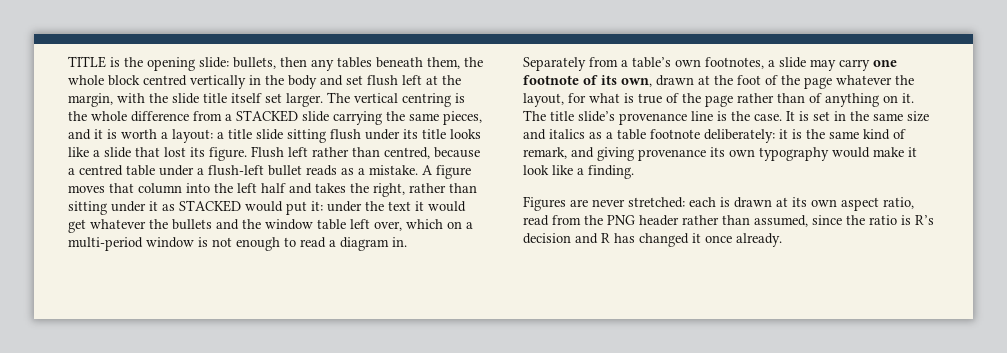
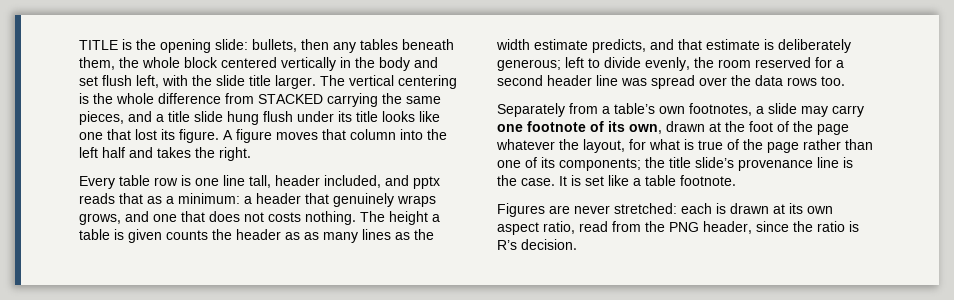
- TITLE is the opening slide: bullets, then any tables beneath them, the whole block centred vertically in the body and set flush left at the margin, with the slide title itself set larger.
+ TITLE is the opening slide: bullets, then any tables beneath them, the whole block centered vertically in the body and set flush left, with the slide title larger.
- The vertical centring is the whole difference from a STACKED slide carrying the same pieces, and it is worth a layout: a title slide sitting flush under its title looks like a slide that lost its figure.
+ The vertical centering is the whole difference from STACKED carrying the same pieces, and a title slide hung flush under its title looks like one that lost its figure.
- Flush left rather than centred, because a centred table under a flush-left bullet reads as a mistake.
- A figure moves that column into the left half and takes the right, rather than sitting under it as STACKED would put it: under the text it would get whatever the bullets and the window table left over, which on a multi-period window is not enough to read a diagram in.
+ A figure moves that column into the left half and takes the right.
+ Every table row is one line tall, header included, and pptx reads that as a minimum: a header that genuinely wraps grows, and one that does not costs nothing. The height a table is given counts the header as as many lines as the width estimate predicts, and that estimate is deliberately generous; left to divide evenly, the room reserved for a second header line was spread over the data rows too.
- Separately from a table’s own footnotes, a slide may carry one footnote of its own, drawn at the foot of the page whatever the layout, for what is true of the page rather than of anything on it. The title slide’s provenance line is the case.
+ Separately from a table’s own footnotes, a slide may carry one footnote of its own, drawn at the foot of the page whatever the layout, for what is true of the page rather than one of its components; the title slide’s provenance line is the case.
- It is set in the same size and italics as a table footnote deliberately: it is the same kind of remark, and giving provenance its own typography would make it look like a finding.
+ It is set like a table footnote.
- Figures are never stretched: each is drawn at its own aspect ratio, read from the PNG header rather than assumed, since the ratio is R’s decision and R has changed it once already.
+ Figures are never stretched: each is drawn at its own aspect ratio, read from the PNG header, since the ratio is R’s decision.

